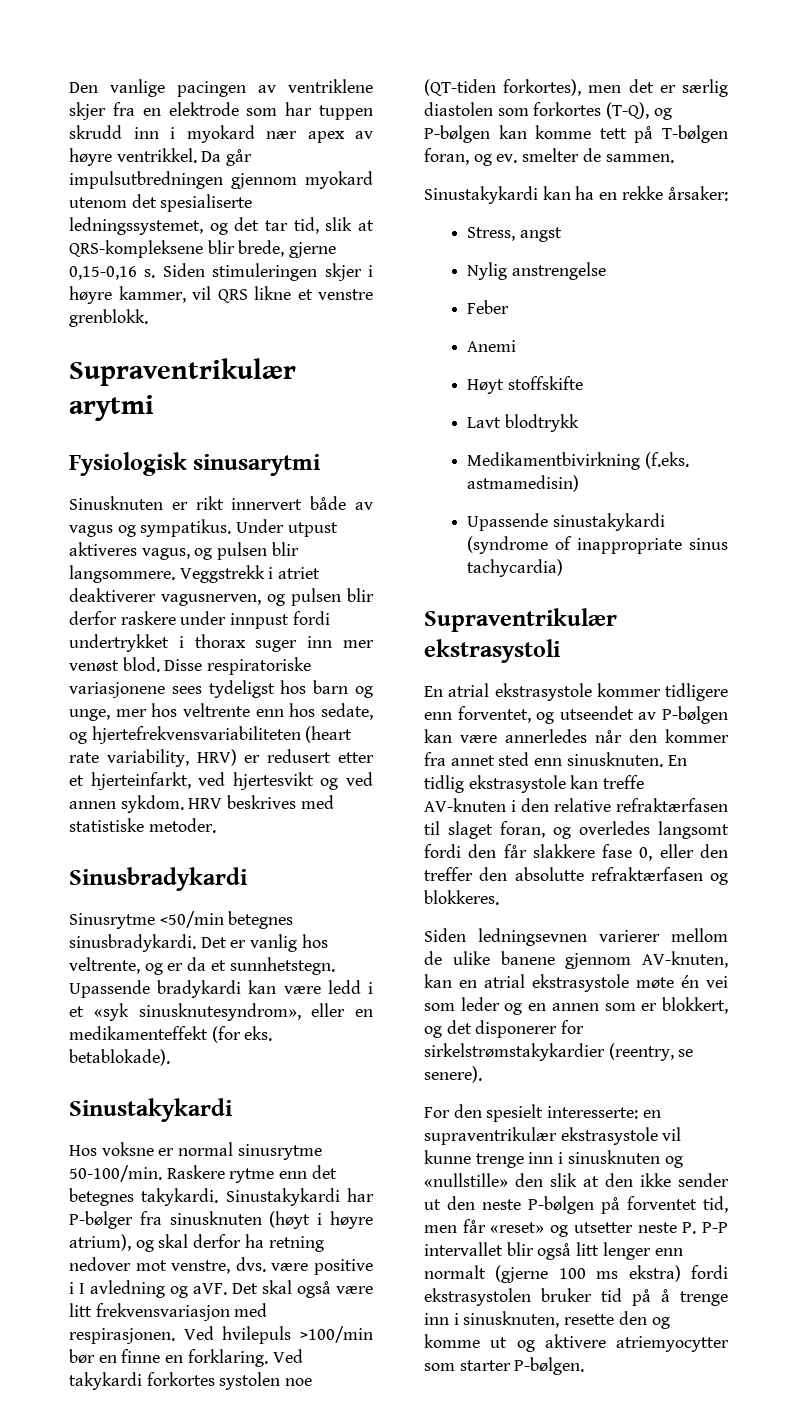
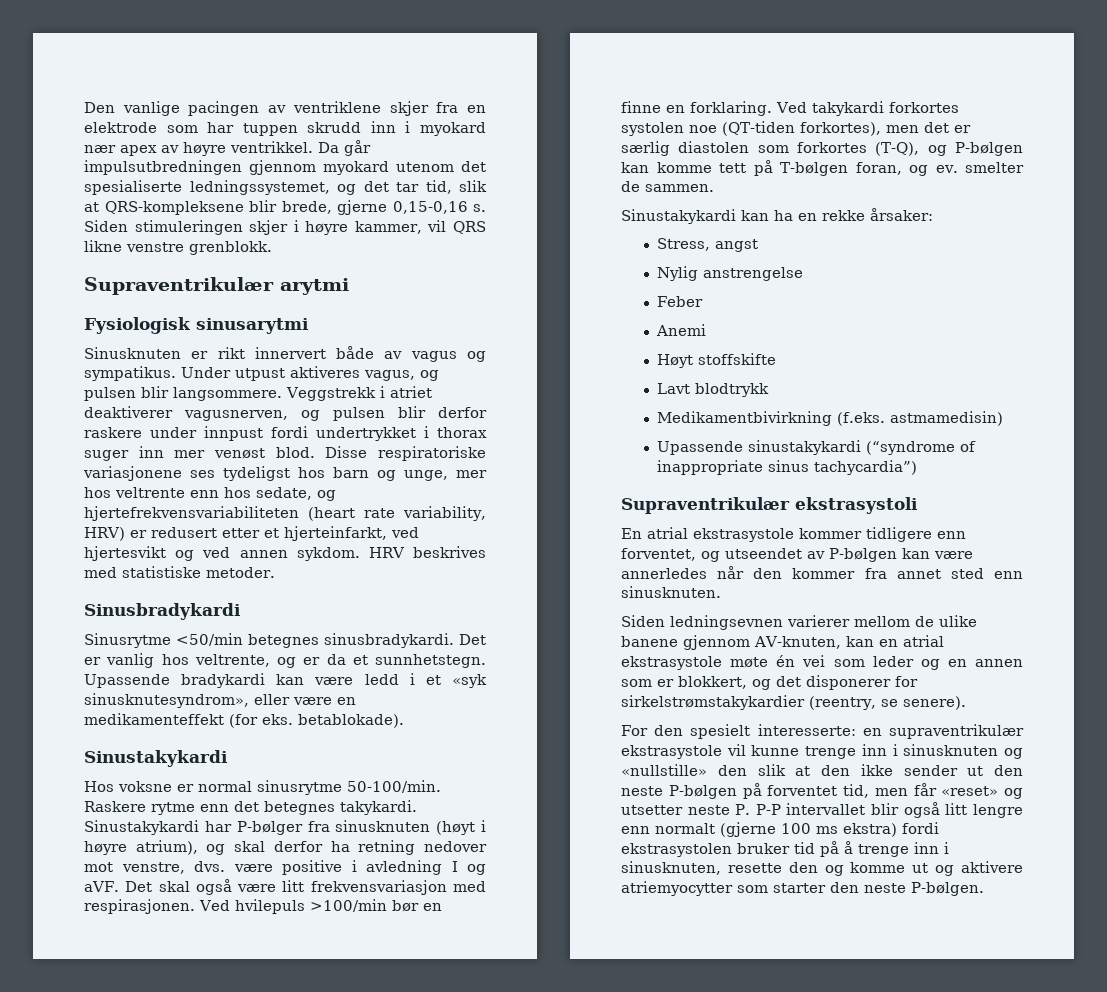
- Siden stimuleringen skjer i høyre kammer, vil QRS likne et venstre grenblokk.
+ Siden stimuleringen skjer i høyre kammer, vil QRS likne venstre grenblokk.
- Disse respiratoriske variasjonene sees tydeligst hos barn og unge, mer hos veltrente enn hos sedate, og hjertefrekvensvariabiliteten (heart rate variability, HRV) er redusert etter et hjerteinfarkt, ved hjertesvikt og ved annen sykdom.
+ Disse respiratoriske variasjonene ses tydeligst hos barn og unge, mer hos veltrente enn hos sedate, og hjertefrekvensvariabiliteten (heart rate variability, HRV) er redusert etter et hjerteinfarkt, ved hjertesvikt og ved annen sykdom.
- Upassende bradykardi kan være ledd i et «syk sinusknutesyndrom», eller en medikamenteffekt (for eks. betablokade).
+ Upassende bradykardi kan være ledd i et «syk sinusknutesyndrom», eller være en medikamenteffekt (for eks. betablokade).
- Sinustakykardi har P-bølger fra sinusknuten (høyt i høyre atrium), og skal derfor ha retning nedover mot venstre, dvs. være positive i I avledning og aVF.
+ Sinustakykardi har P-bølger fra sinusknuten (høyt i høyre atrium), og skal derfor ha retning nedover mot venstre, dvs. være positive i avledning I og aVF.
- Upassende sinustakykardi (syndrome of inappropriate sinus tachycardia)
+ Upassende sinustakykardi (“syndrome of inappropriate sinus tachycardia”)
- En tidlig ekstrasystole kan treffe AV-knuten i den relative refraktærfasen til slaget foran, og overledes langsomt fordi den får slakkere fase 0, eller den treffer den absolutte refraktærfasen og blokkeres.
- en supraventrikulær ekstrasystole vil kunne trenge inn i sinusknuten og «nullstille» den slik at den ikke sender ut den neste P-bølgen på forventet tid, men får «reset» og utsetter neste P. P-P intervallet blir også litt lenger enn normalt (gjerne 100 ms ekstra) fordi ekstrasystolen bruker tid på å trenge inn i sinusknuten, resette den og komme ut og aktivere atriemyocytter som starter P-bølgen.
+ en supraventrikulær ekstrasystole vil kunne trenge inn i sinusknuten og «nullstille» den slik at den ikke sender ut den neste P-bølgen på forventet tid, men får «reset» og utsetter neste P. P-P intervallet blir også litt lengre enn normalt (gjerne 100 ms ekstra) fordi ekstrasystolen bruker tid på å trenge inn i sinusknuten, resette den og komme ut og aktivere atriemyocytter som starter den neste P-bølgen.

